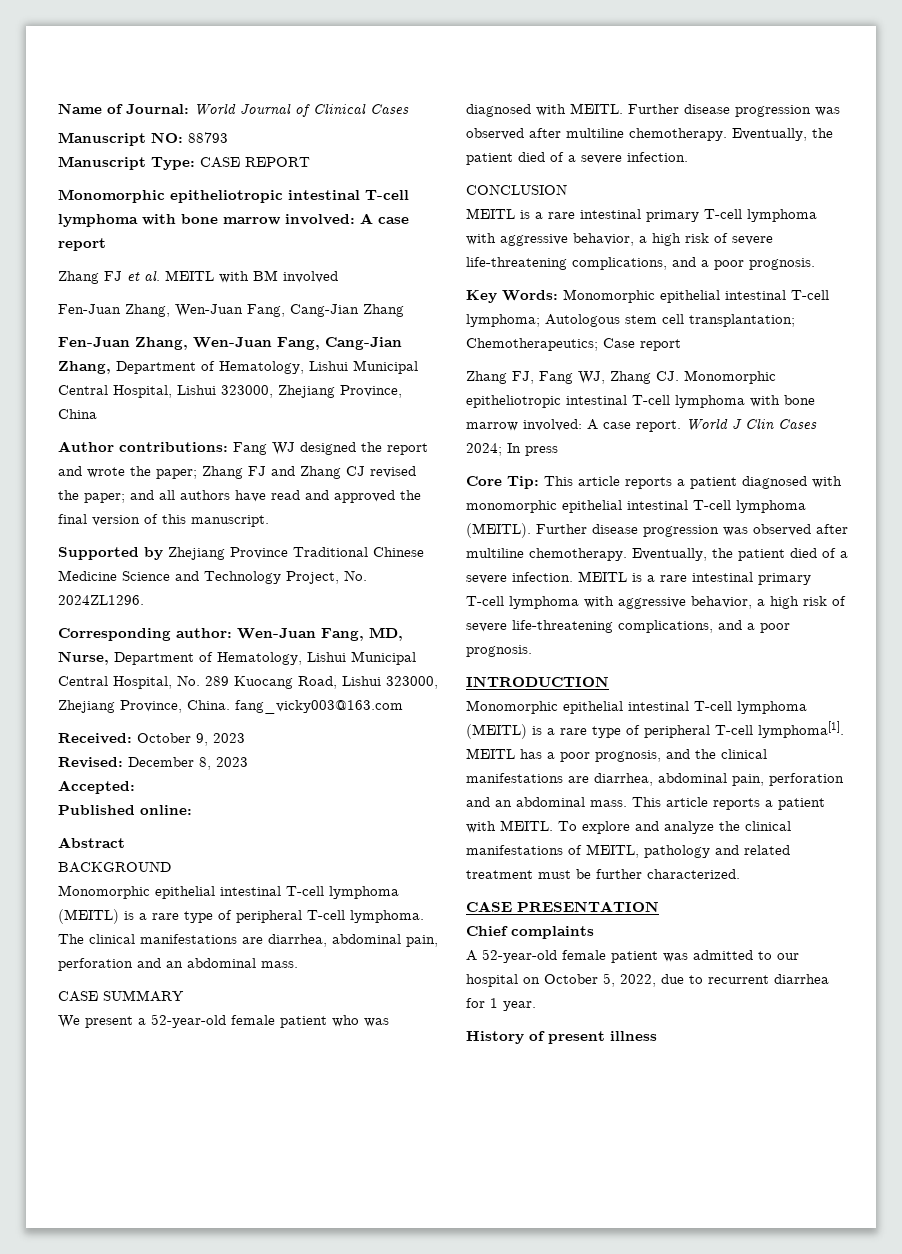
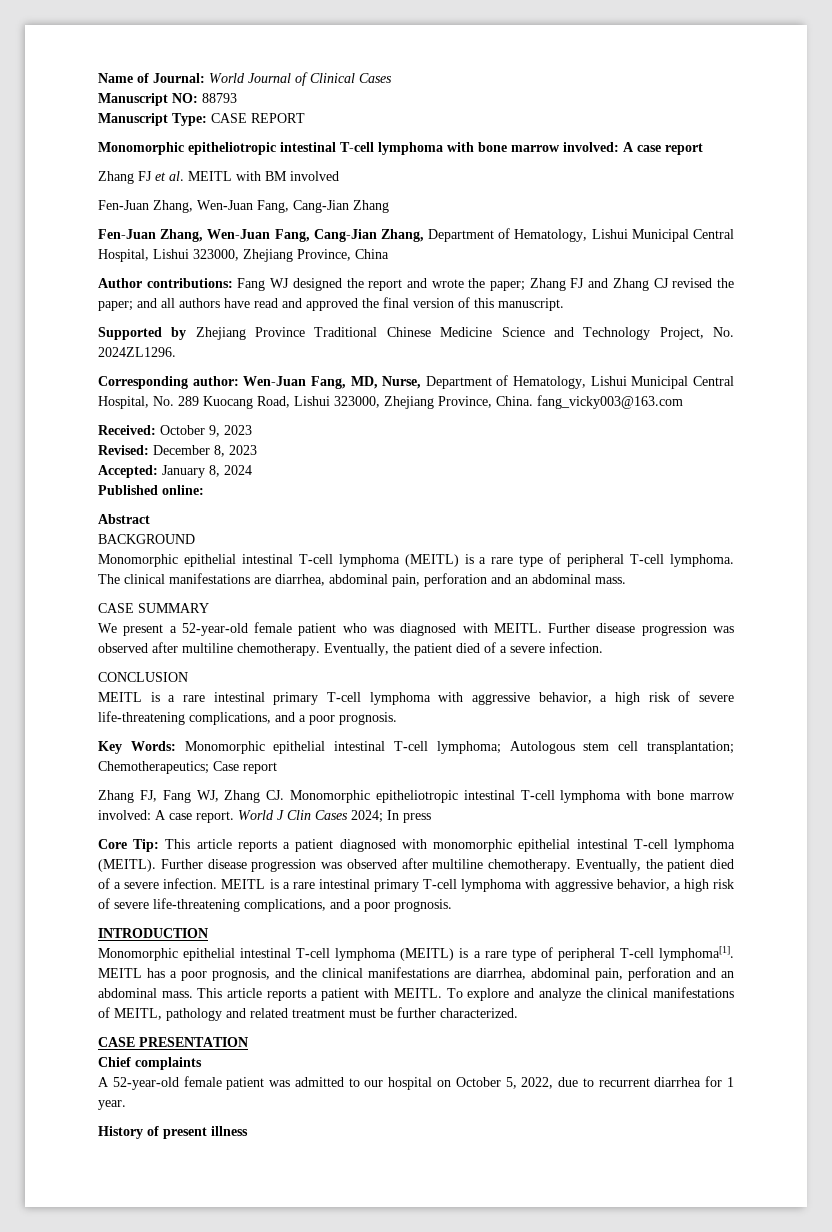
- Accepted:
+ Accepted: January 8, 2024

